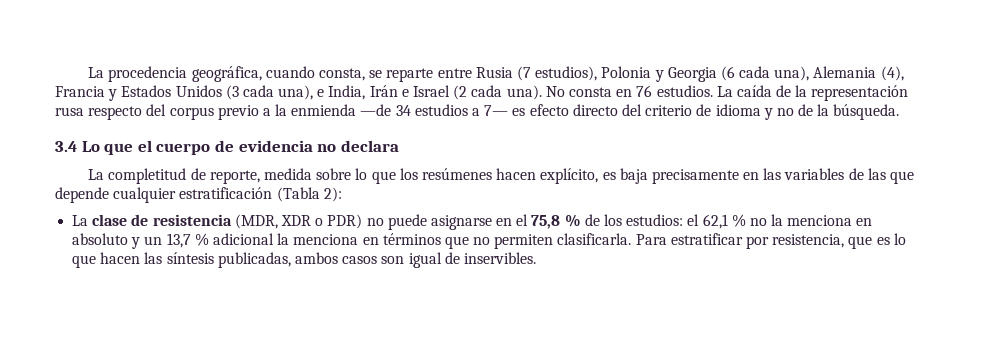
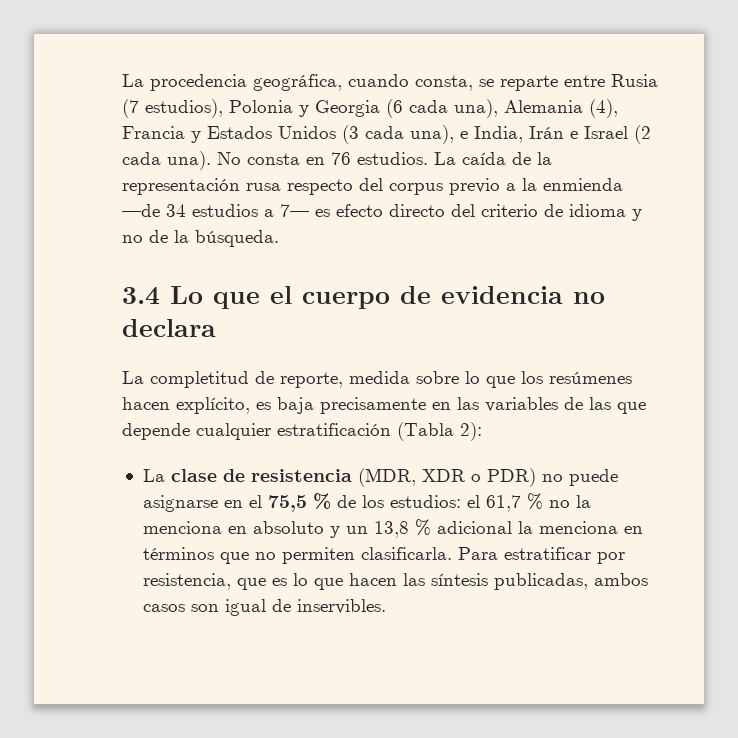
- La clase de resistencia (MDR, XDR o PDR) no puede asignarse en el 75,8 % de los estudios: el 62,1 % no la menciona en absoluto y un 13,7 % adicional la menciona en términos que no permiten clasificarla.
+ La clase de resistencia (MDR, XDR o PDR) no puede asignarse en el 75,5 % de los estudios: el 61,7 % no la menciona en absoluto y un 13,8 % adicional la menciona en términos que no permiten clasificarla.

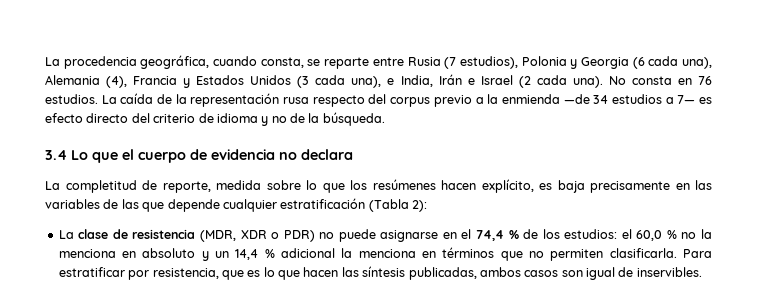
- La clase de resistencia (MDR, XDR o PDR) no puede asignarse en el 75,5 % de los estudios: el 61,7 % no la menciona en absoluto y un 13,8 % adicional la menciona en términos que no permiten clasificarla.
+ La clase de resistencia (MDR, XDR o PDR) no puede asignarse en el 74,4 % de los estudios: el 60,0 % no la menciona en absoluto y un 14,4 % adicional la menciona en términos que no permiten clasificarla.

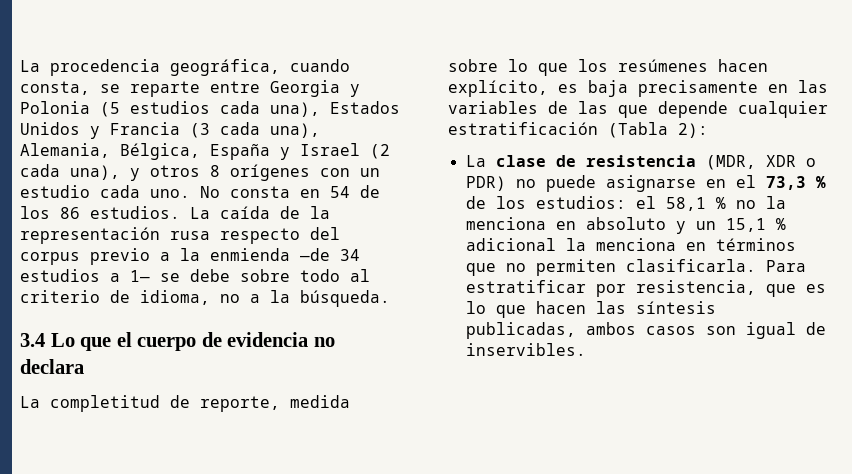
- La procedencia geográfica, cuando consta, se reparte entre Rusia (7 estudios), Polonia y Georgia (6 cada una), Alemania (4), Francia y Estados Unidos (3 cada una), e India, Irán e Israel (2 cada una). No consta en 76 estudios.
+ La procedencia geográfica, cuando consta, se reparte entre Georgia y Polonia (5 estudios cada una), Estados Unidos y Francia (3 cada una), Alemania, Bélgica, España y Israel (2 cada una), y otros 8 orígenes con un estudio cada uno. No consta en 54 de los 86 estudios.
- La caída de la representación rusa respecto del corpus previo a la enmienda —de 34 estudios a 7— es efecto directo del criterio de idioma y no de la búsqueda.
+ La caída de la representación rusa respecto del corpus previo a la enmienda —de 34 estudios a 1— se debe sobre todo al criterio de idioma, no a la búsqueda.
- La clase de resistencia (MDR, XDR o PDR) no puede asignarse en el 74,4 % de los estudios: el 60,0 % no la menciona en absoluto y un 14,4 % adicional la menciona en términos que no permiten clasificarla.
+ La clase de resistencia (MDR, XDR o PDR) no puede asignarse en el 73,3 % de los estudios: el 58,1 % no la menciona en absoluto y un 15,1 % adicional la menciona en términos que no permiten clasificarla.

